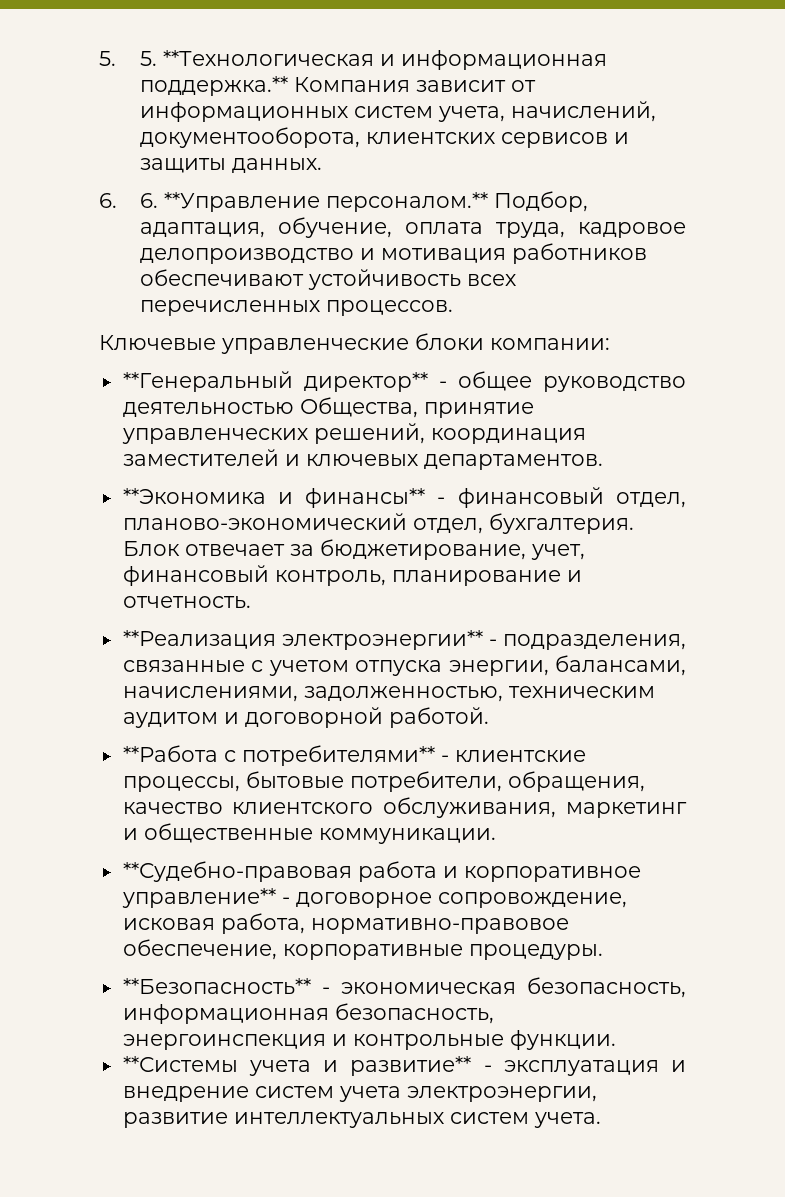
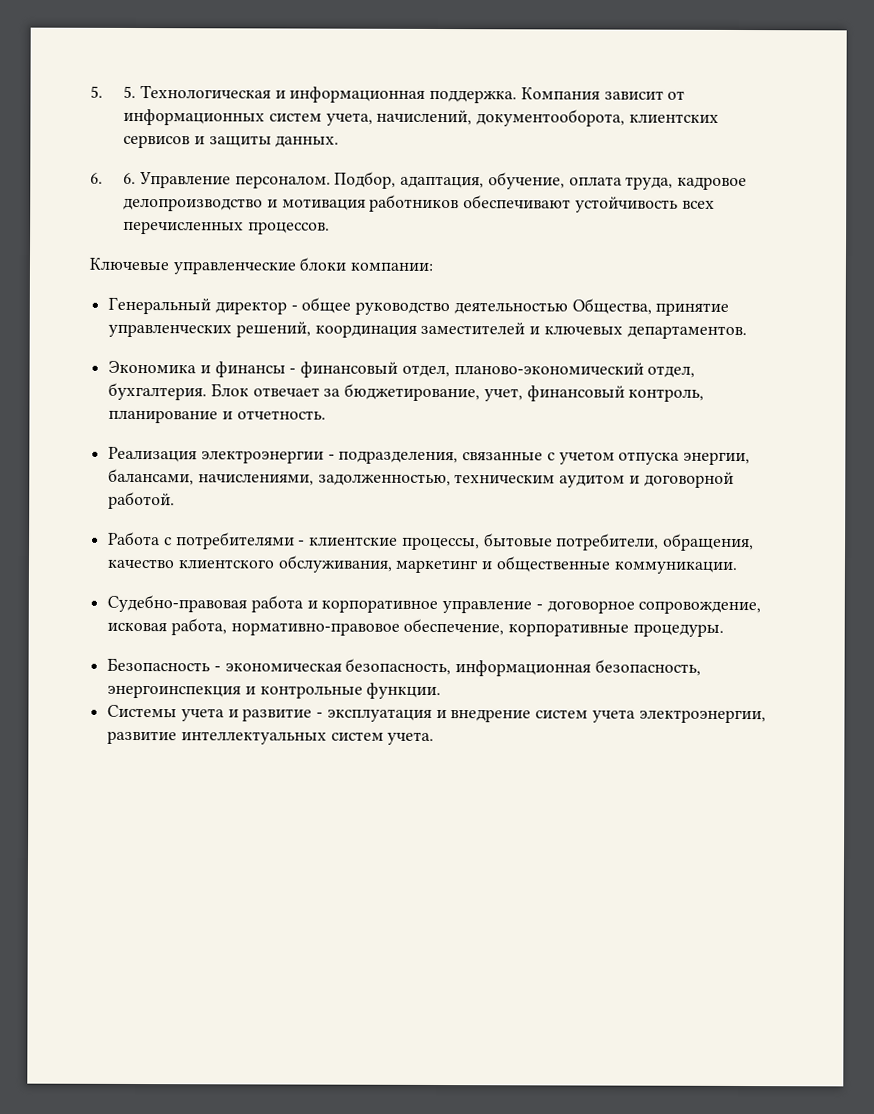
- 5. 5. **Технологическая и информационная поддержка.** Компания зависит от информационных систем учета, начислений, документооборота, клиентских сервисов и защиты данных.
+ 5. 5. Технологическая и информационная поддержка. Компания зависит от информационных систем учета, начислений, документооборота, клиентских сервисов и защиты данных.
- 6. 6. **Управление персоналом.** Подбор, адаптация, обучение, оплата труда, кадровое делопроизводство и мотивация работников обеспечивают устойчивость всех перечисленных процессов.
+ 6. 6. Управление персоналом. Подбор, адаптация, обучение, оплата труда, кадровое делопроизводство и мотивация работников обеспечивают устойчивость всех перечисленных процессов.
- **Генеральный директор** - общее руководство деятельностью Общества, принятие управленческих решений, координация заместителей и ключевых департаментов.
+ Генеральный директор - общее руководство деятельностью Общества, принятие управленческих решений, координация заместителей и ключевых департаментов.
- **Экономика и финансы** - финансовый отдел, планово-экономический отдел, бухгалтерия.
+ Экономика и финансы - финансовый отдел, планово-экономический отдел, бухгалтерия.
- **Реализация электроэнергии** - подразделения, связанные с учетом отпуска энергии, балансами, начислениями, задолженностью, техническим аудитом и договорной работой.
+ Реализация электроэнергии - подразделения, связанные с учетом отпуска энергии, балансами, начислениями, задолженностью, техническим аудитом и договорной работой.
- **Работа с потребителями** - клиентские процессы, бытовые потребители, обращения, качество клиентского обслуживания, маркетинг и общественные коммуникации.
+ Работа с потребителями - клиентские процессы, бытовые потребители, обращения, качество клиентского обслуживания, маркетинг и общественные коммуникации.
- **Судебно-правовая работа и корпоративное управление** - договорное сопровождение, исковая работа, нормативно-правовое обеспечение, корпоративные процедуры.
+ Судебно-правовая работа и корпоративное управление - договорное сопровождение, исковая работа, нормативно-правовое обеспечение, корпоративные процедуры.
- **Безопасность** - экономическая безопасность, информационная безопасность, энергоинспекция и контрольные функции.
+ Безопасность - экономическая безопасность, информационная безопасность, энергоинспекция и контрольные функции.
- **Системы учета и развитие** - эксплуатация и внедрение систем учета электроэнергии, развитие интеллектуальных систем учета.
+ Системы учета и развитие - эксплуатация и внедрение систем учета электроэнергии, развитие интеллектуальных систем учета.

